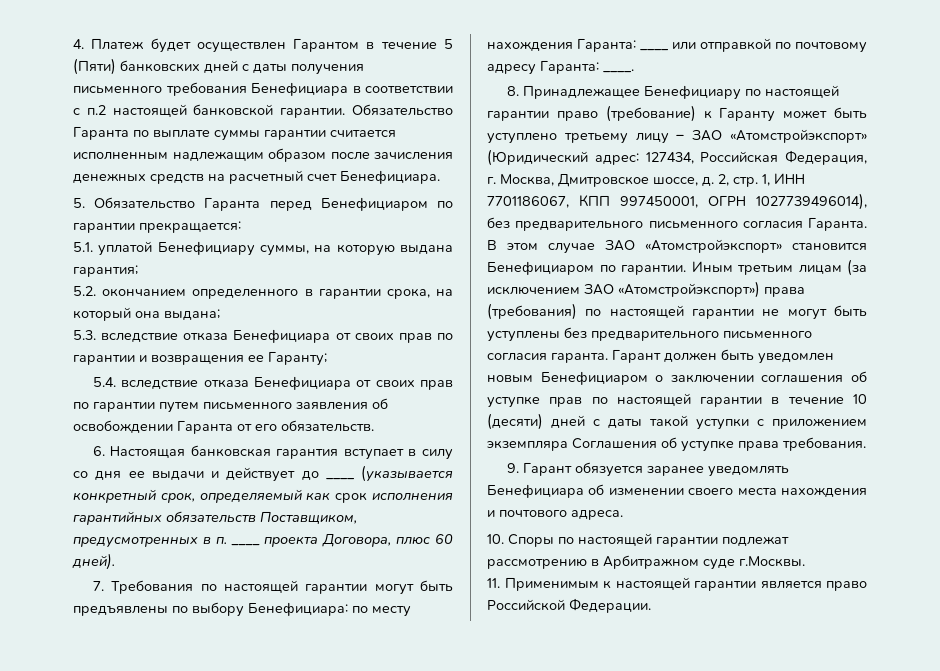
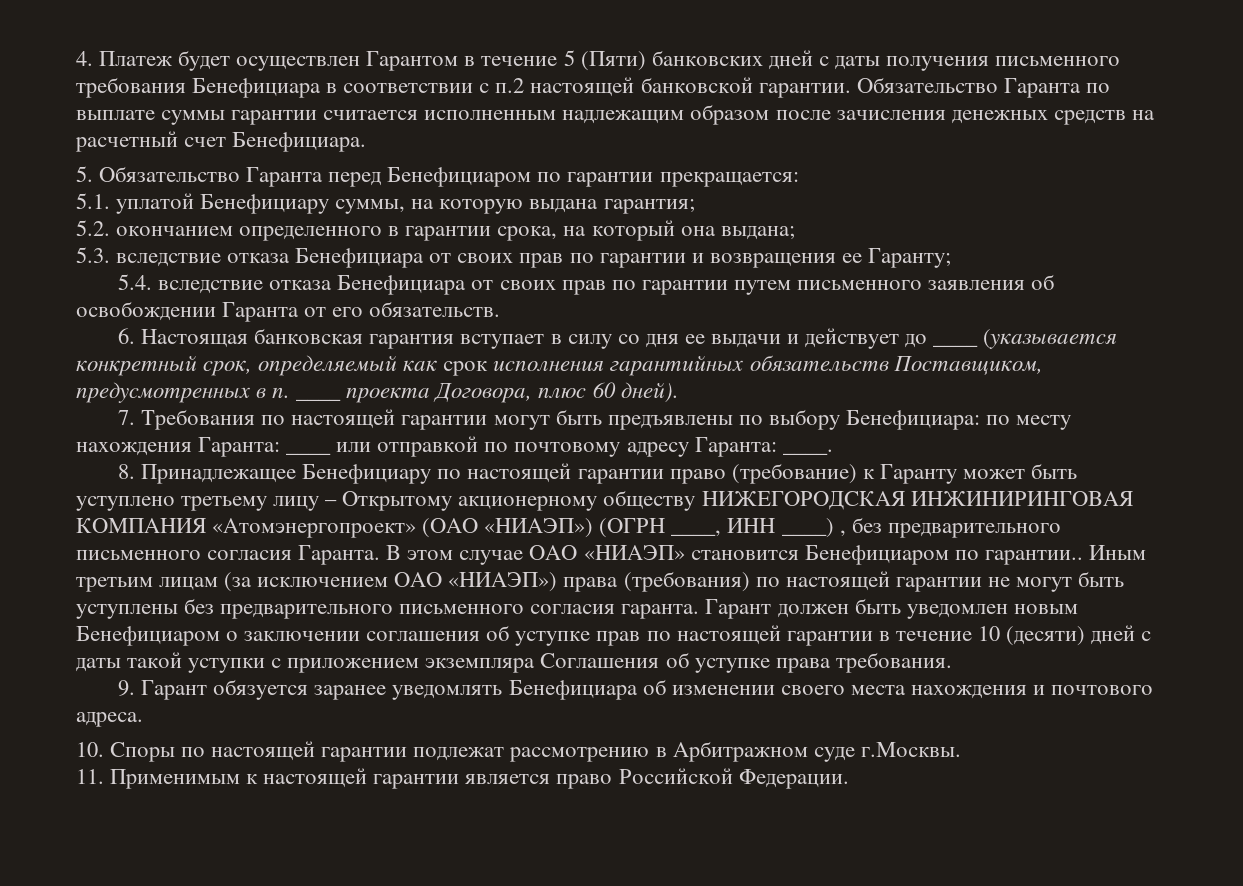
- 8. Принадлежащее Бенефициару по настоящей гарантии право (требование) к Гаранту может быть уступлено третьему лицу – ЗАО «Атомстройэкспорт» (Юридический адрес: 127434, Российская Федерация, г. Москва, Дмитровское шоссе, д. 2, стр. 1, ИНН 7701186067, КПП 997450001, ОГРН 1027739496014), без предварительного письменного согласия Гаранта.
+ 8. Принадлежащее Бенефициару по настоящей гарантии право (требование) к Гаранту может быть уступлено третьему лицу – Открытому акционерному обществу НИЖЕГОРОДСКАЯ ИНЖИНИРИНГОВАЯ КОМПАНИЯ «Атомэнергопроект» (ОАО «НИАЭП») (ОГРН ____, ИНН ____) , без предварительного письменного согласия Гаранта.
- В этом случае ЗАО «Атомстройэкспорт» становится Бенефициаром по гарантии.
+ В этом случае ОАО «НИАЭП» становится Бенефициаром по гарантии..
- Иным третьим лицам (за исключением ЗАО «Атомстройэкспорт») права (требования) по настоящей гарантии не могут быть уступлены без предварительного письменного согласия гаранта.
+ Иным третьим лицам (за исключением ОАО «НИАЭП») права (требования) по настоящей гарантии не могут быть уступлены без предварительного письменного согласия гаранта.

